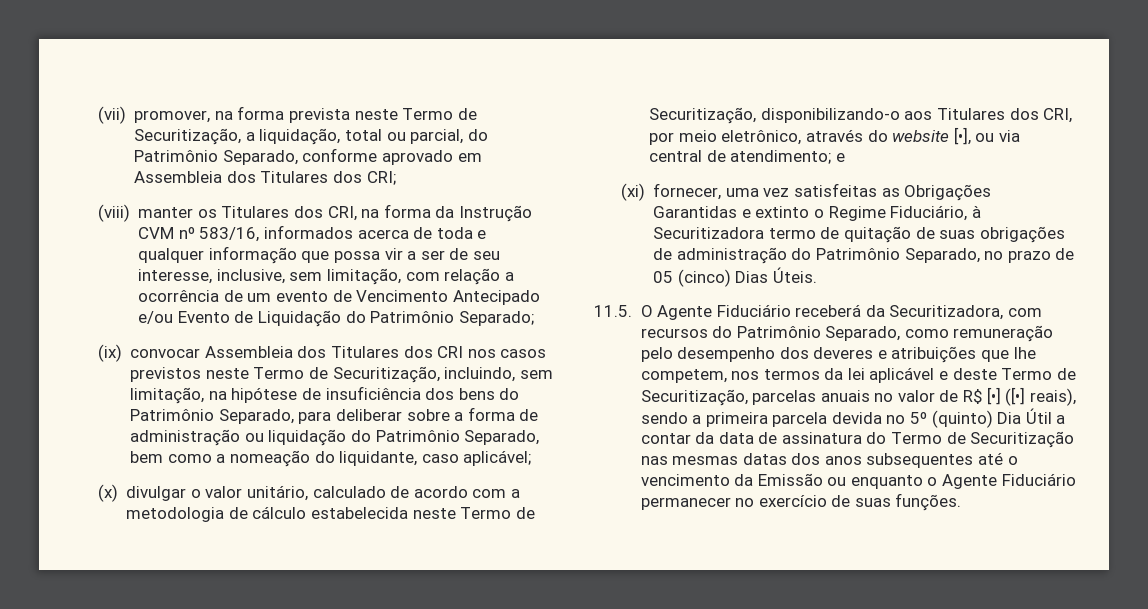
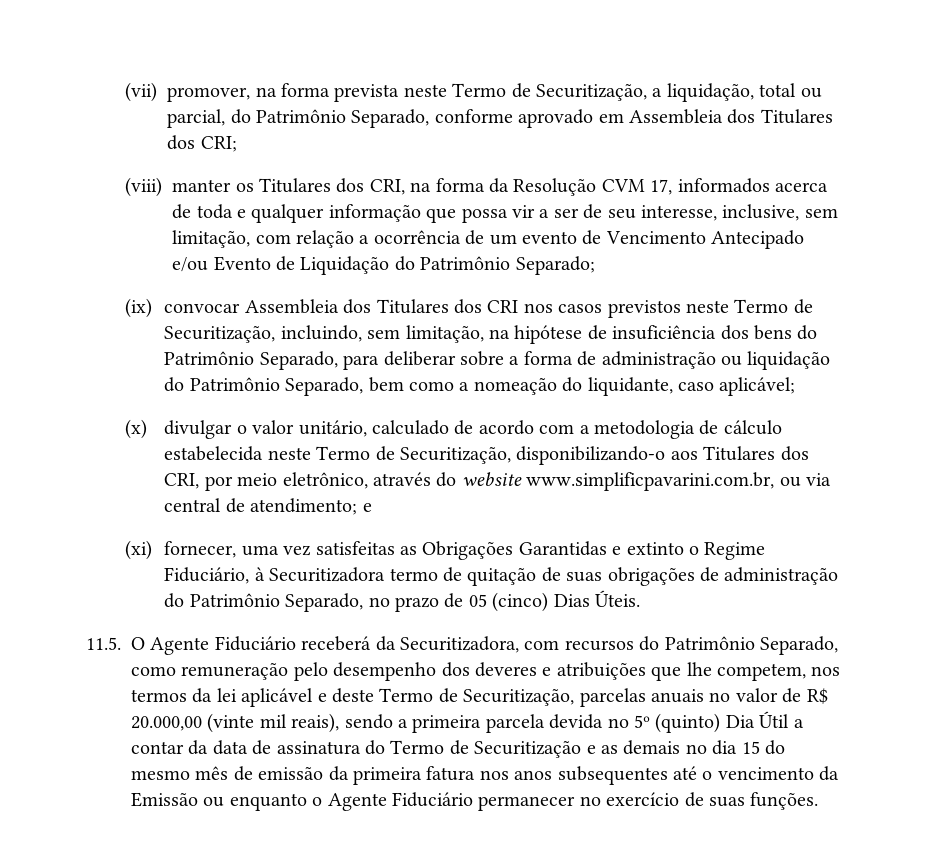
- (viii) manter os Titulares dos CRI, na forma da Instrução CVM nº 583/16, informados acerca de toda e qualquer informação que possa vir a ser de seu interesse, inclusive, sem limitação, com relação a ocorrência de um evento de Vencimento Antecipado e/ou Evento de Liquidação do Patrimônio Separado;
+ (viii) manter os Titulares dos CRI, na forma da Resolução CVM 17, informados acerca de toda e qualquer informação que possa vir a ser de seu interesse, inclusive, sem limitação, com relação a ocorrência de um evento de Vencimento Antecipado e/ou Evento de Liquidação do Patrimônio Separado;
- (x) divulgar o valor unitário, calculado de acordo com a metodologia de cálculo estabelecida neste Termo de Securitização, disponibilizando-o aos Titulares dos CRI, por meio eletrônico, através do website [•], ou via central de atendimento; e
+ (x) divulgar o valor unitário, calculado de acordo com a metodologia de cálculo estabelecida neste Termo de Securitização, disponibilizando-o aos Titulares dos CRI, por meio eletrônico, através do website www.simplificpavarini.com.br, ou via central de atendimento; e
- 11.5. O Agente Fiduciário receberá da Securitizadora, com recursos do Patrimônio Separado, como remuneração pelo desempenho dos deveres e atribuições que lhe competem, nos termos da lei aplicável e deste Termo de Securitização, parcelas anuais no valor de R$ [•] ([•] reais), sendo a primeira parcela devida no 5º (quinto) Dia Útil a contar da data de assinatura do Termo de Securitização nas mesmas datas dos anos subsequentes até o vencimento da Emissão ou enquanto o Agente Fiduciário permanecer no exercício de suas funções.
+ 11.5. O Agente Fiduciário receberá da Securitizadora, com recursos do Patrimônio Separado, como remuneração pelo desempenho dos deveres e atribuições que lhe competem, nos termos da lei aplicável e deste Termo de Securitização, parcelas anuais no valor de R$ 20.000,00 (vinte mil reais), sendo a primeira parcela devida no 5º (quinto) Dia Útil a contar da data de assinatura do Termo de Securitização e as demais no dia 15 do mesmo mês de emissão da primeira fatura nos anos subsequentes até o vencimento da Emissão ou enquanto o Agente Fiduciário permanecer no exercício de suas funções.

